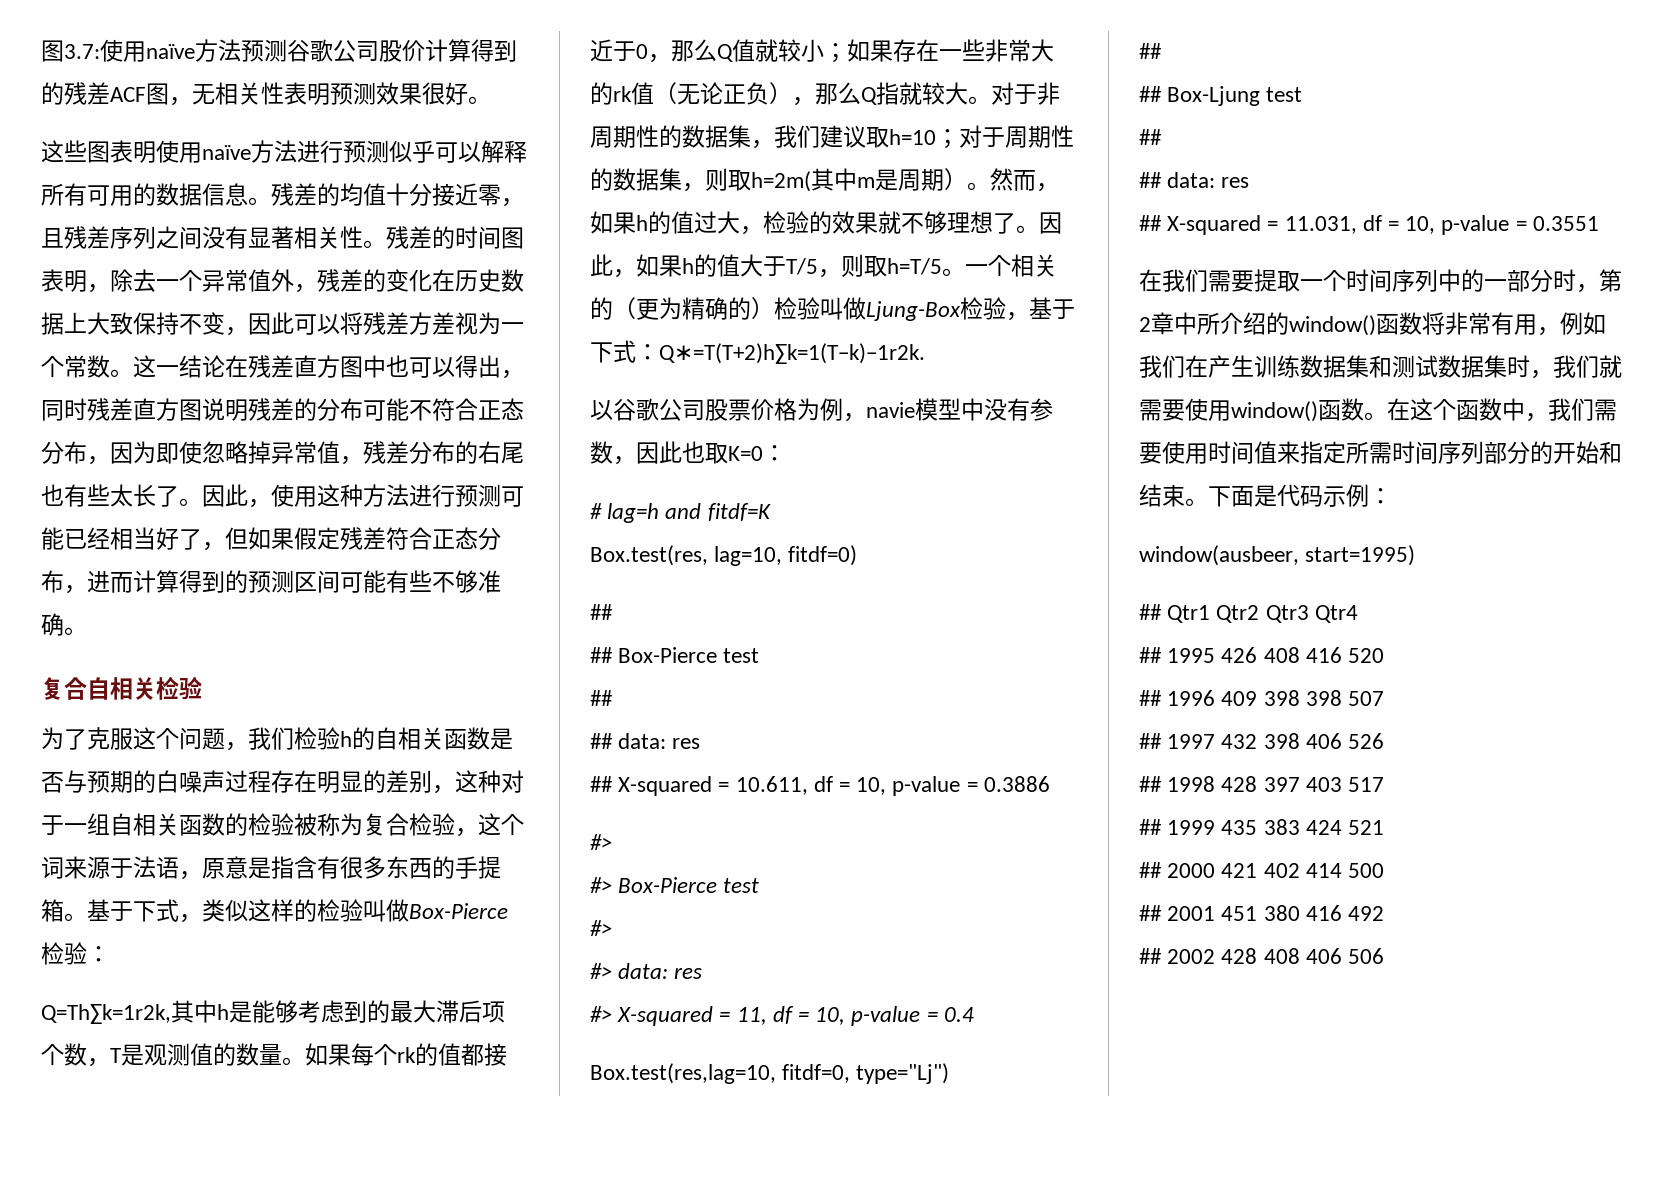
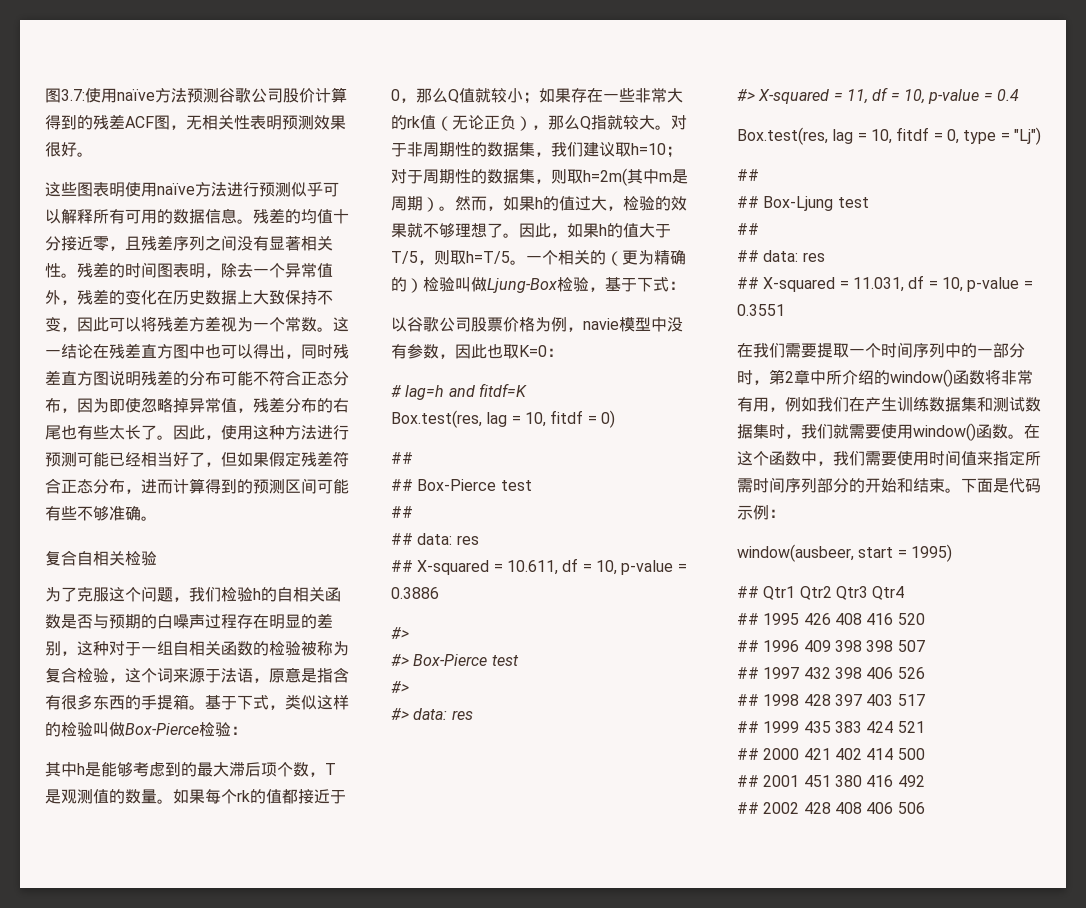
- Q=Th∑k=1r2k,其中h是能够考虑到的最大滞后项个数，T是观测值的数量。
+ 其中h是能够考虑到的最大滞后项个数，T是观测值的数量。
- 一个相关的（更为精确的）检验叫做Ljung-Box检验，基于下式：Q∗=T(T+2)h∑k=1(T−k)−1r2k.
+ 一个相关的（更为精确的）检验叫做Ljung-Box检验，基于下式：
- Box.test(res, lag=10, fitdf=0)
+ Box.test(res, lag = 10, fitdf = 0)
- Box.test(res,lag=10, fitdf=0, type="Lj")
+ Box.test(res, lag = 10, fitdf = 0, type = "Lj")
- window(ausbeer, start=1995)
+ window(ausbeer, start = 1995)

